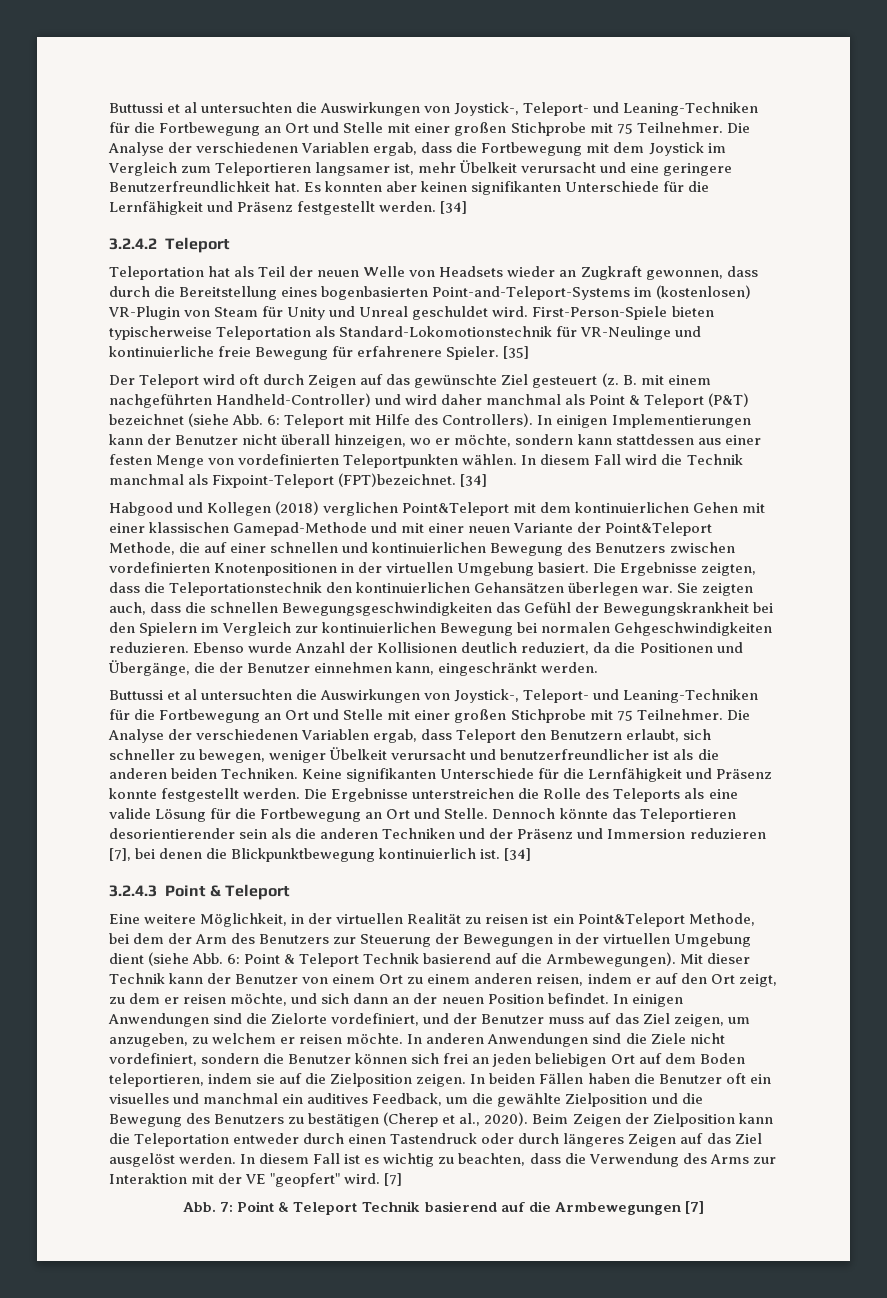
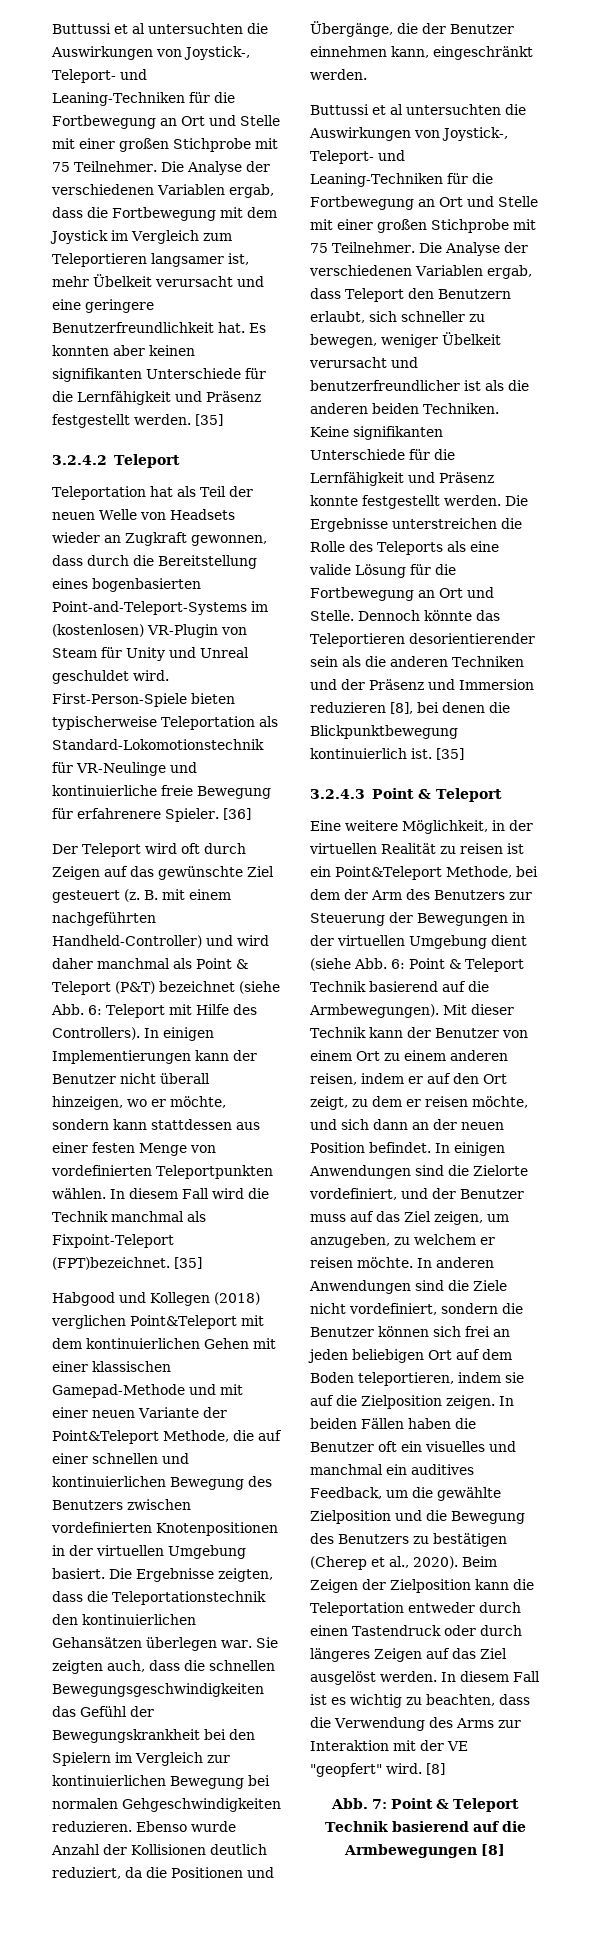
- Es konnten aber keinen signifikanten Unterschiede für die Lernfähigkeit und Präsenz festgestellt werden. [34]
+ Es konnten aber keinen signifikanten Unterschiede für die Lernfähigkeit und Präsenz festgestellt werden. [35]
- [35]
+ [36]
- In diesem Fall wird die Technik manchmal als Fixpoint-Teleport (FPT)bezeichnet. [34]
+ In diesem Fall wird die Technik manchmal als Fixpoint-Teleport (FPT)bezeichnet. [35]
- Dennoch könnte das Teleportieren desorientierender sein als die anderen Techniken und der Präsenz und Immersion reduzieren [7], bei denen die Blickpunktbewegung kontinuierlich ist. [34]
+ Dennoch könnte das Teleportieren desorientierender sein als die anderen Techniken und der Präsenz und Immersion reduzieren [8], bei denen die Blickpunktbewegung kontinuierlich ist. [35]
- In diesem Fall ist es wichtig zu beachten, dass die Verwendung des Arms zur Interaktion mit der VE "geopfert" wird. [7]
+ In diesem Fall ist es wichtig zu beachten, dass die Verwendung des Arms zur Interaktion mit der VE "geopfert" wird. [8]
- Abb. 7: Point & Teleport Technik basierend auf die Armbewegungen [7]
+ Abb. 7: Point & Teleport Technik basierend auf die Armbewegungen [8]

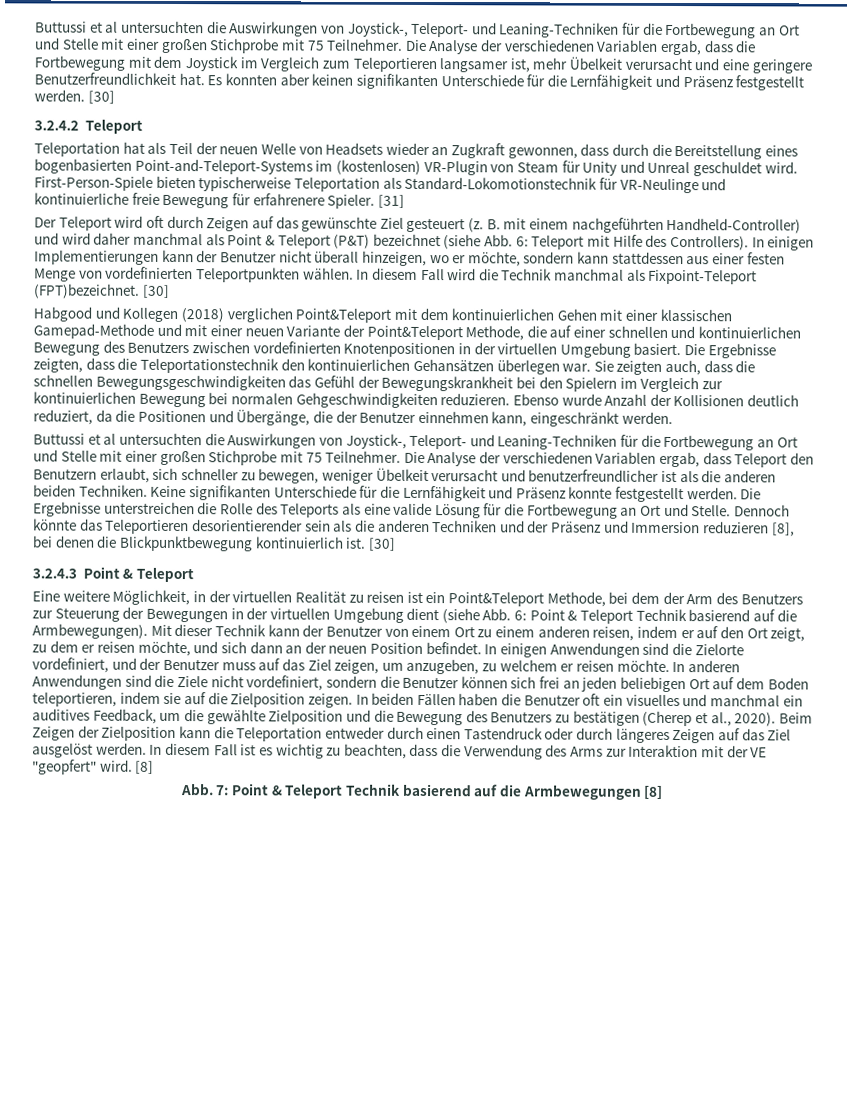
- Es konnten aber keinen signifikanten Unterschiede für die Lernfähigkeit und Präsenz festgestellt werden. [35]
+ Es konnten aber keinen signifikanten Unterschiede für die Lernfähigkeit und Präsenz festgestellt werden. [30]
- [36]
+ [31]
- In diesem Fall wird die Technik manchmal als Fixpoint-Teleport (FPT)bezeichnet. [35]
+ In diesem Fall wird die Technik manchmal als Fixpoint-Teleport (FPT)bezeichnet. [30]
- Dennoch könnte das Teleportieren desorientierender sein als die anderen Techniken und der Präsenz und Immersion reduzieren [8], bei denen die Blickpunktbewegung kontinuierlich ist. [35]
+ Dennoch könnte das Teleportieren desorientierender sein als die anderen Techniken und der Präsenz und Immersion reduzieren [8], bei denen die Blickpunktbewegung kontinuierlich ist. [30]

